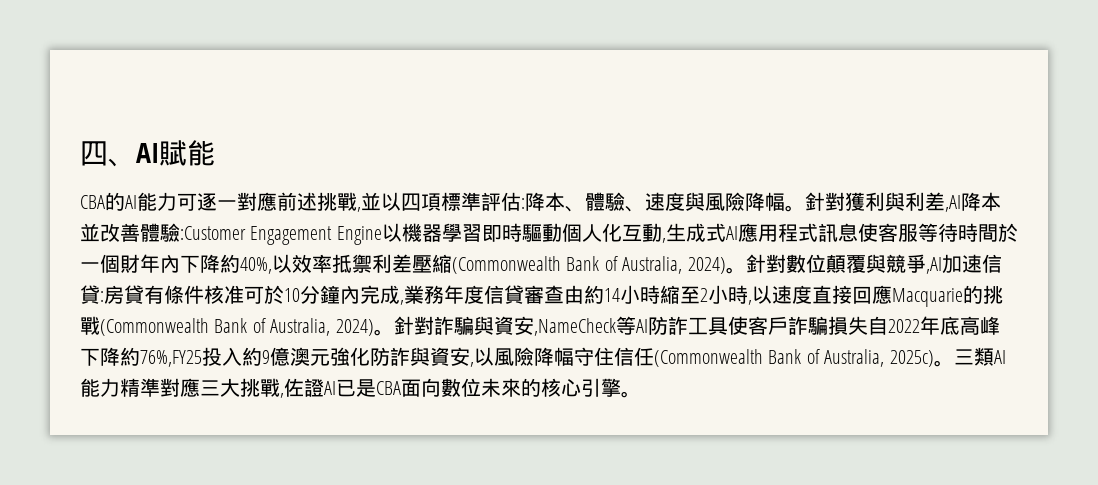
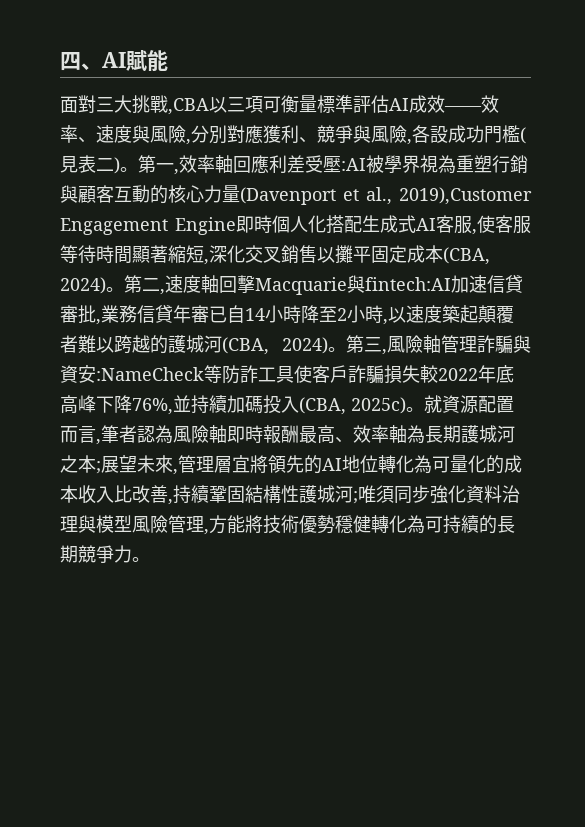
- CBA的AI能力可逐一對應前述挑戰,並以四項標準評估:降本、體驗、速度與風險降幅。針對獲利與利差,AI降本並改善體驗:Customer Engagement Engine以機器學習即時驅動個人化互動,生成式AI應用程式訊息使客服等待時間於一個財年內下降約40%,以效率抵禦利差壓縮(Commonwealth Bank of Australia, 2024)。針對數位顛覆與競爭,AI加速信貸:房貸有條件核准可於10分鐘內完成,業務年度信貸審查由約14小時縮至2小時,以速度直接回應Macquarie的挑戰(Commonwealth Bank of Australia, 2024)。針對詐騙與資安,NameCheck等AI防詐工具使客戶詐騙損失自2022年底高峰下降約76%,FY25投入約9億澳元強化防詐與資安,以風險降幅守住信任(Commonwealth Bank of Australia, 2025c)。三類AI能力精準對應三大挑戰,佐證AI已是CBA面向數位未來的核心引擎。
+ 面對三大挑戰,CBA以三項可衡量標準評估AI成效——效率、速度與風險,分別對應獲利、競爭與風險,各設成功門檻(見表二)。第一,效率軸回應利差受壓:AI被學界視為重塑行銷與顧客互動的核心力量(Davenport et al., 2019),Customer Engagement Engine即時個人化搭配生成式AI客服,使客服等待時間顯著縮短,深化交叉銷售以攤平固定成本(CBA, 2024)。第二,速度軸回擊Macquarie與fintech:AI加速信貸審批,業務信貸年審已自14小時降至2小時,以速度築起顛覆者難以跨越的護城河(CBA, 2024)。第三,風險軸管理詐騙與資安:NameCheck等防詐工具使客戶詐騙損失較2022年底高峰下降76%,並持續加碼投入(CBA, 2025c)。就資源配置而言,筆者認為風險軸即時報酬最高、效率軸為長期護城河之本;展望未來,管理層宜將領先的AI地位轉化為可量化的成本收入比改善,持續鞏固結構性護城河;唯須同步強化資料治理與模型風險管理,方能將技術優勢穩健轉化為可持續的長期競爭力。

